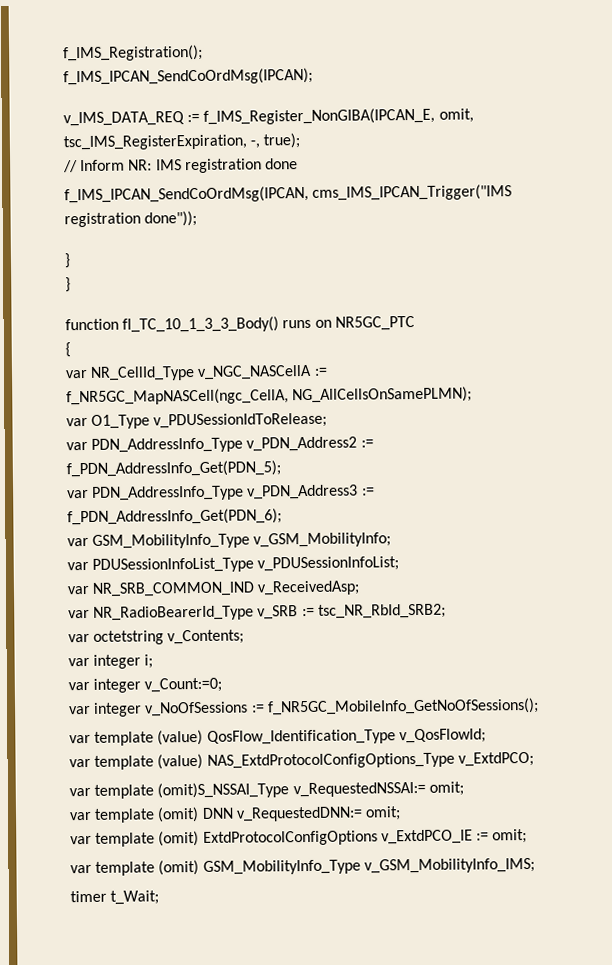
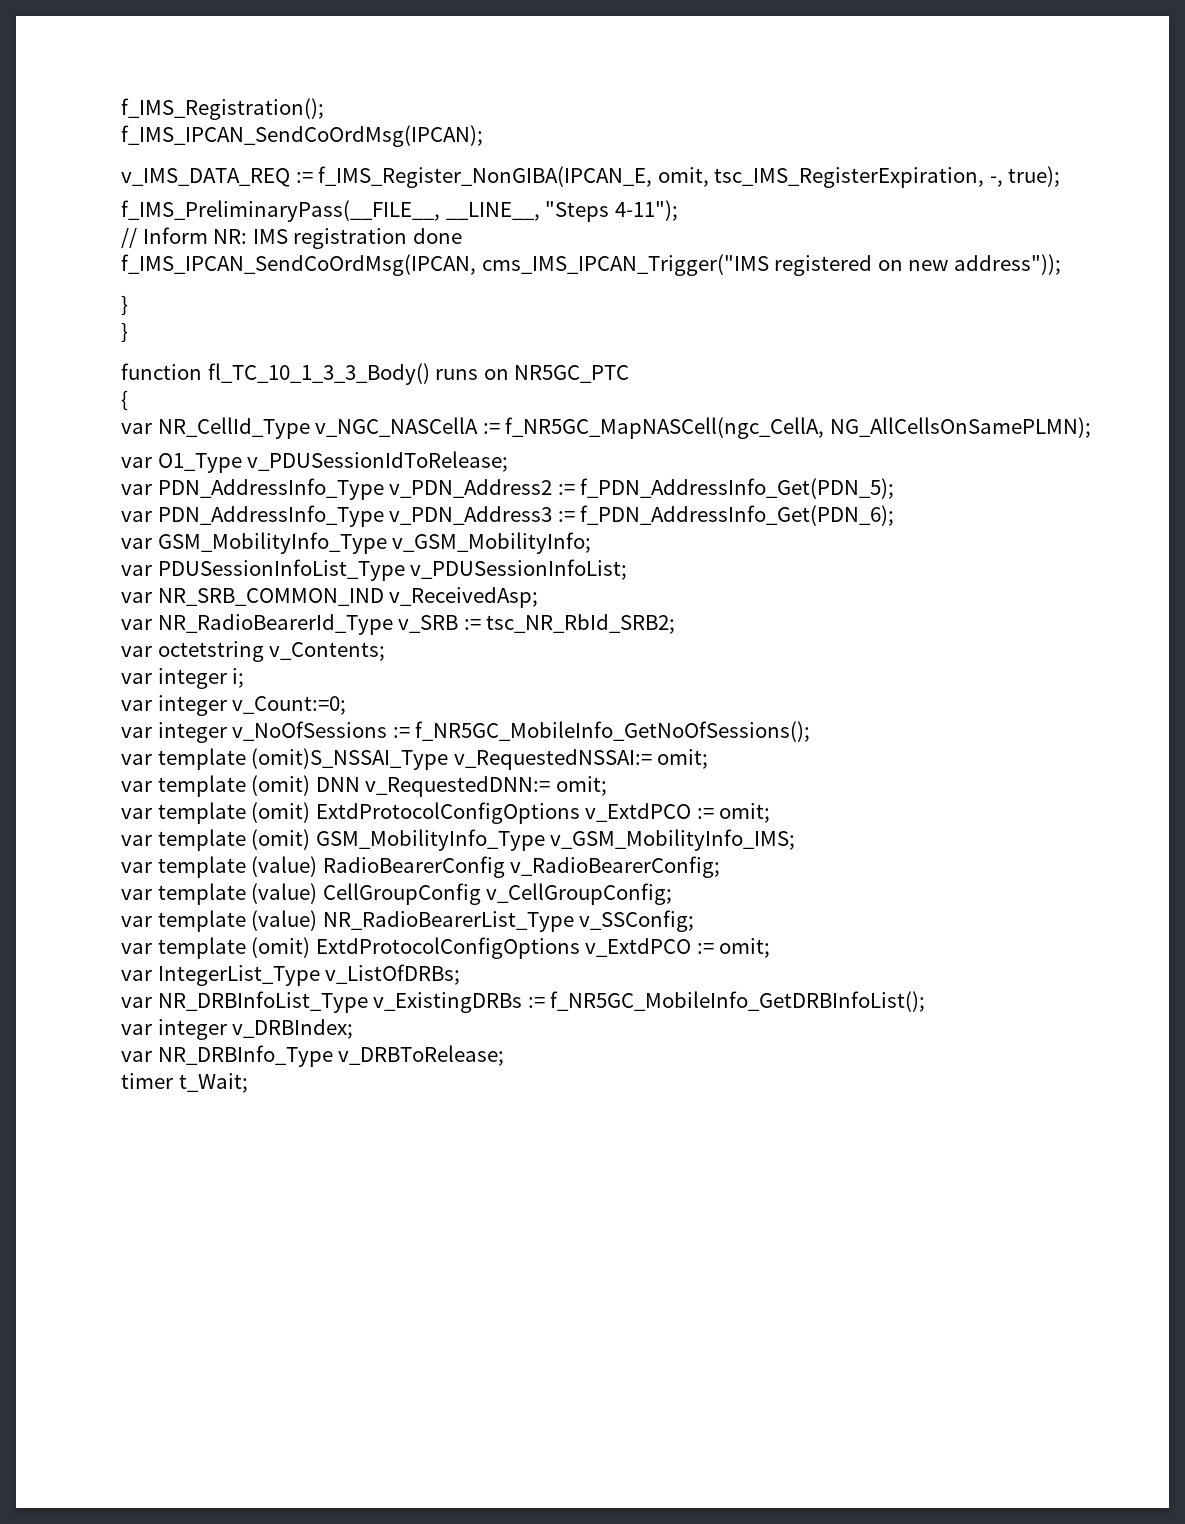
+ f_IMS_PreliminaryPass(__FILE__, __LINE__, "Steps 4-11");
- f_IMS_IPCAN_SendCoOrdMsg(IPCAN, cms_IMS_IPCAN_Trigger("IMS registration done"));
+ f_IMS_IPCAN_SendCoOrdMsg(IPCAN, cms_IMS_IPCAN_Trigger("IMS registered on new address"));
- var template (value) QosFlow_Identification_Type v_QosFlowId;
- var template (value) NAS_ExtdProtocolConfigOptions_Type v_ExtdPCO;
  var template (omit) DNN v_RequestedDNN:= omit;
- var template (omit) ExtdProtocolConfigOptions v_ExtdPCO_IE := omit;
+ var template (omit) ExtdProtocolConfigOptions v_ExtdPCO := omit;
+ var template (value) RadioBearerConfig v_RadioBearerConfig;
+ var template (value) CellGroupConfig v_CellGroupConfig;
+ var template (value) NR_RadioBearerList_Type v_SSConfig;
+ var template (omit) ExtdProtocolConfigOptions v_ExtdPCO := omit;
+ var IntegerList_Type v_ListOfDRBs;
+ var NR_DRBInfoList_Type v_ExistingDRBs := f_NR5GC_MobileInfo_GetDRBInfoList();
+ var integer v_DRBIndex;
+ var NR_DRBInfo_Type v_DRBToRelease;

